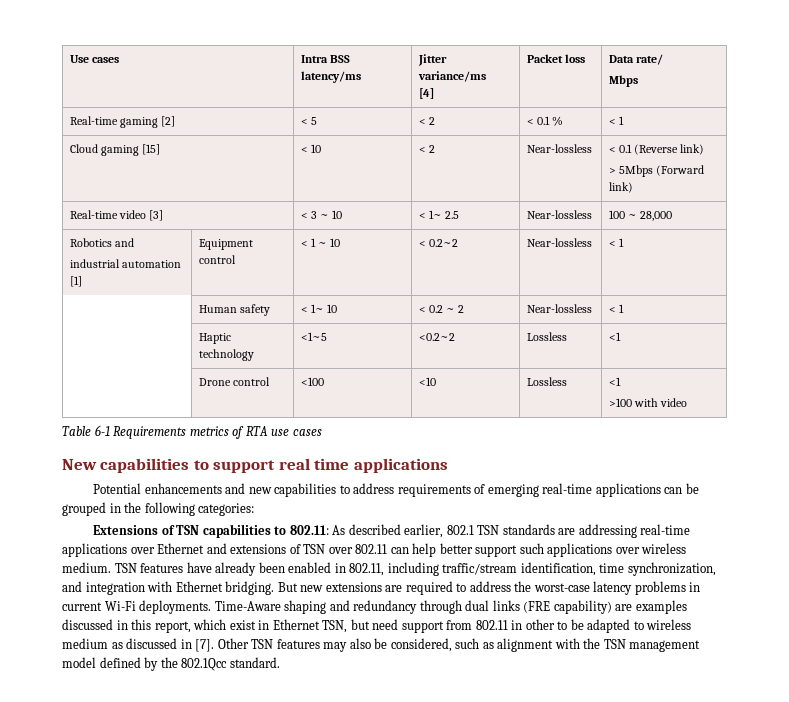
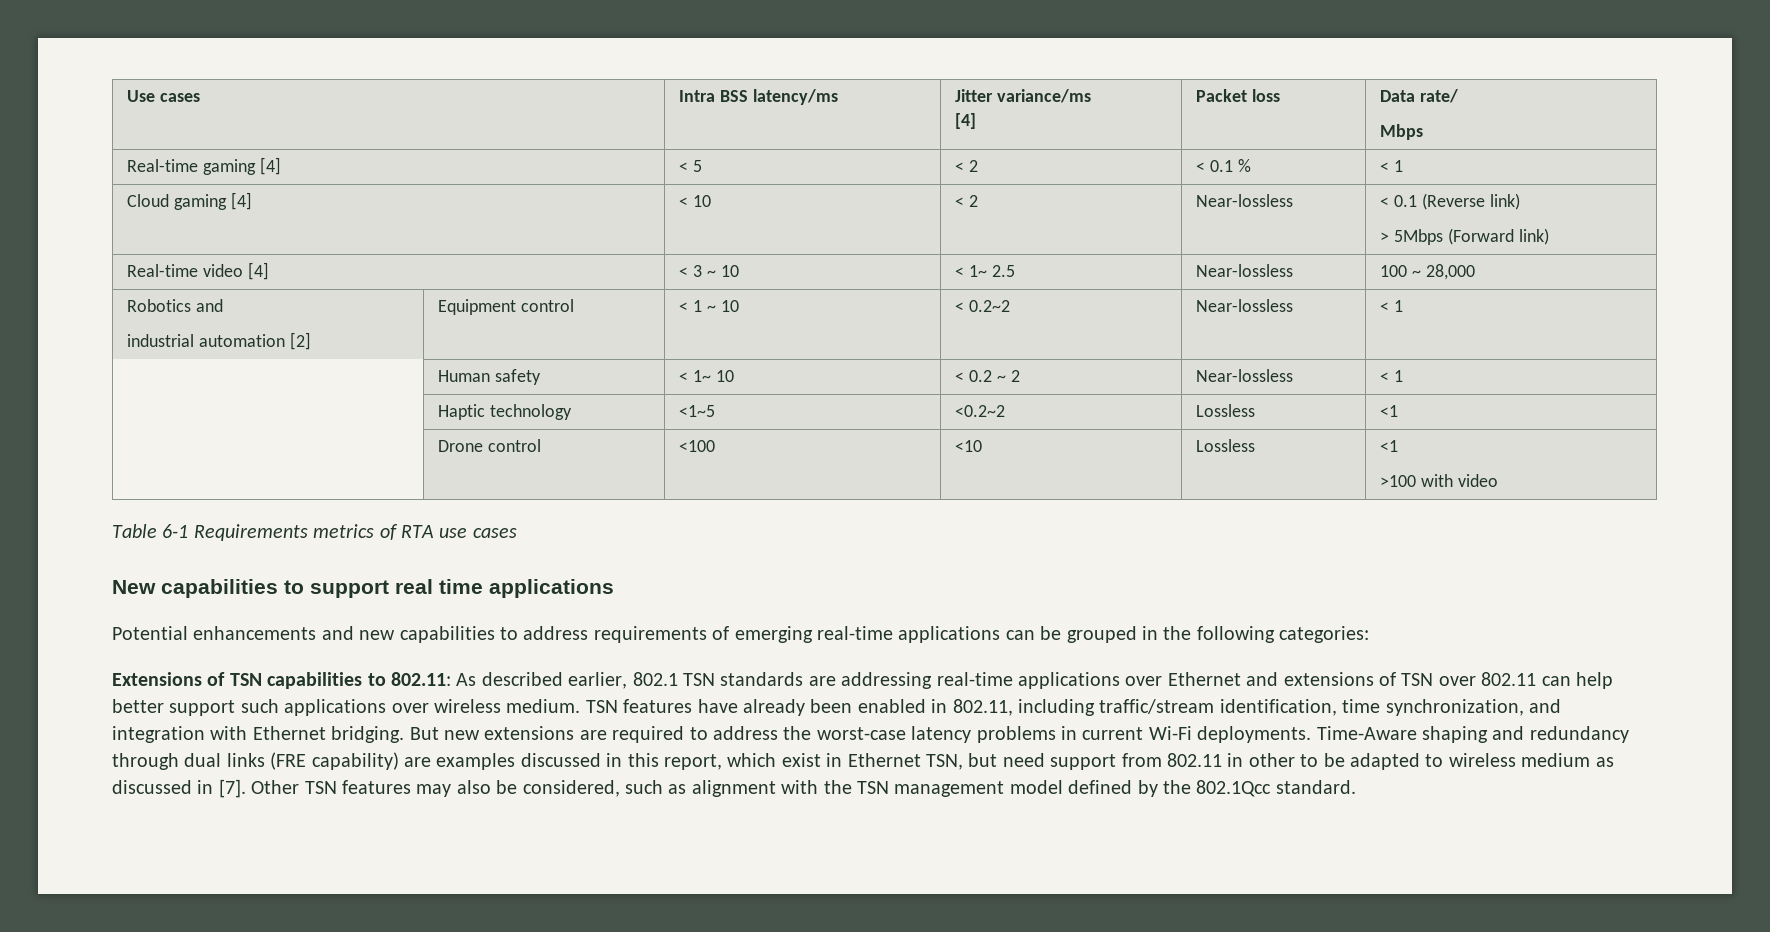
- Real-time gaming [2] | < 5 | < 2 | < 0.1 % | < 1
+ Real-time gaming [4] | < 5 | < 2 | < 0.1 % | < 1
- Cloud gaming [15] | < 10 | < 2 | Near-lossless | < 0.1 (Reverse link)
+ Cloud gaming [4] | < 10 | < 2 | Near-lossless | < 0.1 (Reverse link)
- Real-time video [3] | < 3 ~ 10 | < 1~ 2.5 | Near-lossless | 100 ~ 28,000
+ Real-time video [4] | < 3 ~ 10 | < 1~ 2.5 | Near-lossless | 100 ~ 28,000
  Robotics and
- industrial automation [1] | Equipment control | < 1 ~ 10 | < 0.2~2 | Near-lossless | < 1
+ industrial automation [2] | Equipment control | < 1 ~ 10 | < 0.2~2 | Near-lossless | < 1

